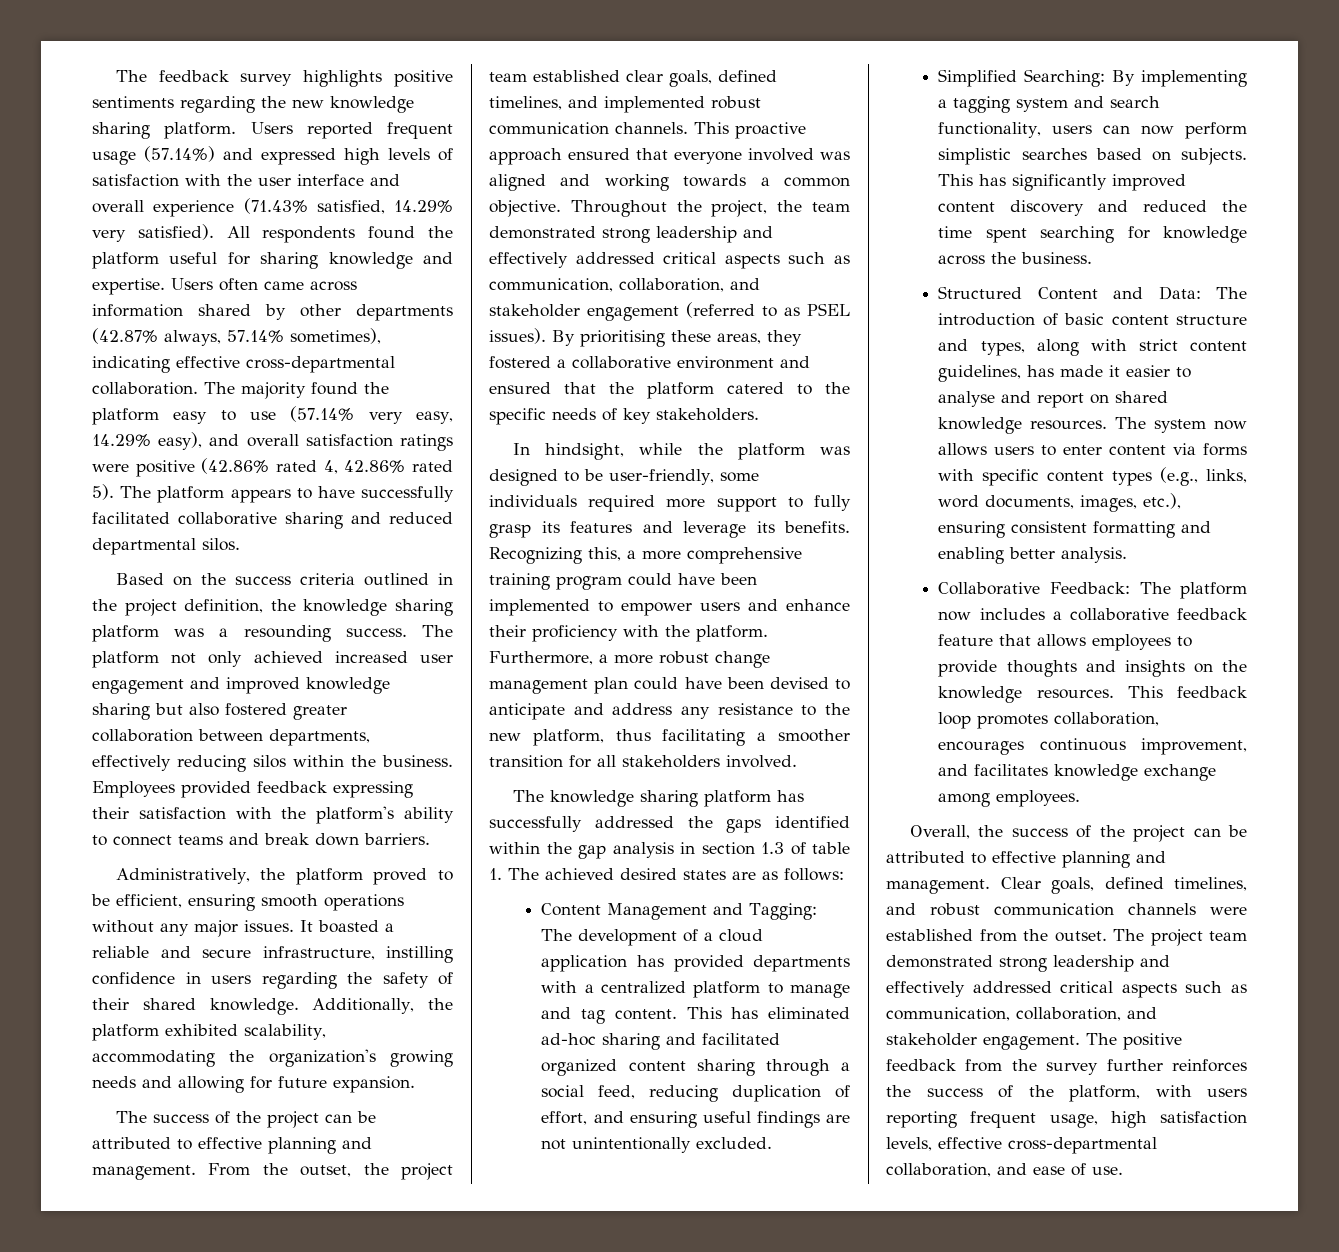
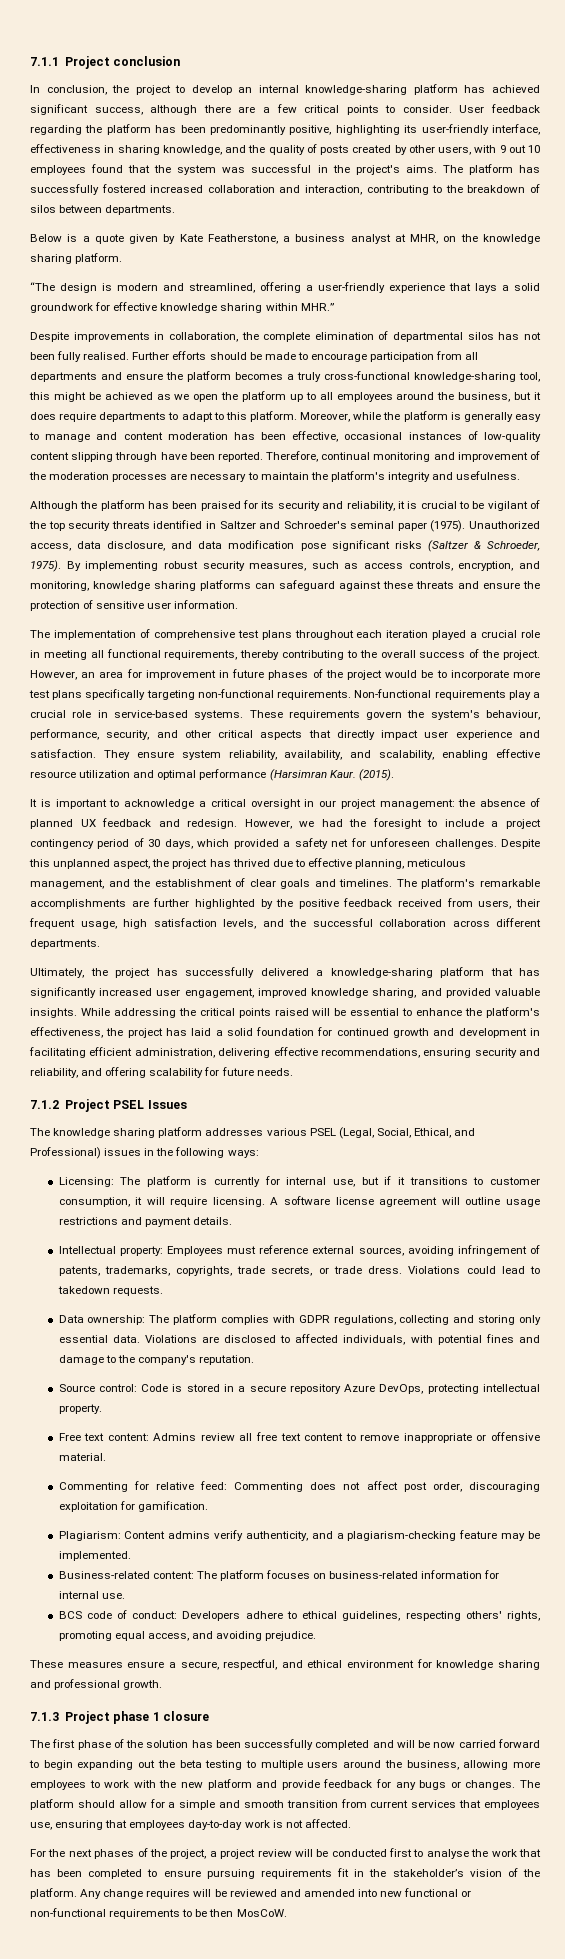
- The feedback survey highlights positive sentiments regarding the new knowledge sharing platform. Users reported frequent usage (57.14%) and expressed high levels of satisfaction with the user interface and overall experience (71.43% satisfied, 14.29% very satisfied). All respondents found the platform useful for sharing knowledge and expertise. Users often came across information shared by other departments (42.87% always, 57.14% sometimes), indicating effective cross-departmental collaboration. The majority found the platform easy to use (57.14% very easy, 14.29% easy), and overall satisfaction ratings were positive (42.86% rated 4, 42.86% rated 5). The platform appears to have successfully facilitated collaborative sharing and reduced departmental silos.
- Based on the success criteria outlined in the project definition, the knowledge sharing platform was a resounding success. The platform not only achieved increased user engagement and improved knowledge sharing but also fostered greater collaboration between departments, effectively reducing silos within the business. Employees provided feedback expressing their satisfaction with the platform's ability to connect teams and break down barriers.
- Administratively, the platform proved to be efficient, ensuring smooth operations without any major issues. It boasted a reliable and secure infrastructure, instilling confidence in users regarding the safety of their shared knowledge. Additionally, the platform exhibited scalability, accommodating the organization's growing needs and allowing for future expansion.
- The success of the project can be attributed to effective planning and management. From the outset, the project team established clear goals, defined timelines, and implemented robust communication channels. This proactive approach ensured that everyone involved was aligned and working towards a common objective. Throughout the project, the team demonstrated strong leadership and effectively addressed critical aspects such as communication, collaboration, and stakeholder engagement (referred to as PSEL issues). By prioritising these areas, they fostered a collaborative environment and ensured that the platform catered to the specific needs of key stakeholders.
- In hindsight, while the platform was designed to be user-friendly, some individuals required more support to fully grasp its features and leverage its benefits. Recognizing this, a more comprehensive training program could have been implemented to empower users and enhance their proficiency with the platform. Furthermore, a more robust change management plan could have been devised to anticipate and address any resistance to the new platform, thus facilitating a smoother transition for all stakeholders involved.
- The knowledge sharing platform has successfully addressed the gaps identified within the gap analysis in section 1.3 of table 1. The achieved desired states are as follows:
- Content Management and Tagging: The development of a cloud application has provided departments with a centralized platform to manage and tag content. This has eliminated ad-hoc sharing and facilitated organized content sharing through a social feed, reducing duplication of effort, and ensuring useful findings are not unintentionally excluded.
- Simplified Searching: By implementing a tagging system and search functionality, users can now perform simplistic searches based on subjects. This has significantly improved content discovery and reduced the time spent searching for knowledge across the business.
- Structured Content and Data: The introduction of basic content structure and types, along with strict content guidelines, has made it easier to analyse and report on shared knowledge resources. The system now allows users to enter content via forms with specific content types (e.g., links, word documents, images, etc.), ensuring consistent formatting and enabling better analysis.
- Collaborative Feedback: The platform now includes a collaborative feedback feature that allows employees to provide thoughts and insights on the knowledge resources. This feedback loop promotes collaboration, encourages continuous improvement, and facilitates knowledge exchange among employees.
- Overall, the success of the project can be attributed to effective planning and management. Clear goals, defined timelines, and robust communication channels were established from the outset. The project team demonstrated strong leadership and effectively addressed critical aspects such as communication, collaboration, and stakeholder engagement. The positive feedback from the survey further reinforces the success of the platform, with users reporting frequent usage, high satisfaction levels, effective cross-departmental collaboration, and ease of use.
+ 7.1.1 Project conclusion
+ In conclusion, the project to develop an internal knowledge-sharing platform has achieved significant success, although there are a few critical points to consider. User feedback regarding the platform has been predominantly positive, highlighting its user-friendly interface, effectiveness in sharing knowledge, and the quality of posts created by other users, with 9 out 10 employees found that the system was successful in the project's aims. The platform has successfully fostered increased collaboration and interaction, contributing to the breakdown of silos between departments.
+ Below is a quote given by Kate Featherstone, a business analyst at MHR, on the knowledge sharing platform.
+ “The design is modern and streamlined, offering a user-friendly experience that lays a solid groundwork for effective knowledge sharing within MHR.”
+ Despite improvements in collaboration, the complete elimination of departmental silos has not been fully realised. Further efforts should be made to encourage participation from all departments and ensure the platform becomes a truly cross-functional knowledge-sharing tool, this might be achieved as we open the platform up to all employees around the business, but it does require departments to adapt to this platform. Moreover, while the platform is generally easy to manage and content moderation has been effective, occasional instances of low-quality content slipping through have been reported. Therefore, continual monitoring and improvement of the moderation processes are necessary to maintain the platform's integrity and usefulness.
+ Although the platform has been praised for its security and reliability, it is crucial to be vigilant of the top security threats identified in Saltzer and Schroeder's seminal paper (1975). Unauthorized access, data disclosure, and data modification pose significant risks (Saltzer & Schroeder, 1975). By implementing robust security measures, such as access controls, encryption, and monitoring, knowledge sharing platforms can safeguard against these threats and ensure the protection of sensitive user information.
+ The implementation of comprehensive test plans throughout each iteration played a crucial role in meeting all functional requirements, thereby contributing to the overall success of the project. However, an area for improvement in future phases of the project would be to incorporate more test plans specifically targeting non-functional requirements. Non-functional requirements play a crucial role in service-based systems. These requirements govern the system's behaviour, performance, security, and other critical aspects that directly impact user experience and satisfaction. They ensure system reliability, availability, and scalability, enabling effective resource utilization and optimal performance (Harsimran Kaur. (2015).
+ It is important to acknowledge a critical oversight in our project management: the absence of planned UX feedback and redesign. However, we had the foresight to include a project contingency period of 30 days, which provided a safety net for unforeseen challenges. Despite this unplanned aspect, the project has thrived due to effective planning, meticulous management, and the establishment of clear goals and timelines. The platform's remarkable accomplishments are further highlighted by the positive feedback received from users, their frequent usage, high satisfaction levels, and the successful collaboration across different departments.
+ Ultimately, the project has successfully delivered a knowledge-sharing platform that has significantly increased user engagement, improved knowledge sharing, and provided valuable insights. While addressing the critical points raised will be essential to enhance the platform's effectiveness, the project has laid a solid foundation for continued growth and development in facilitating efficient administration, delivering effective recommendations, ensuring security and reliability, and offering scalability for future needs.
+ 7.1.2 Project PSEL Issues
+ The knowledge sharing platform addresses various PSEL (Legal, Social, Ethical, and Professional) issues in the following ways:
+ Licensing: The platform is currently for internal use, but if it transitions to customer consumption, it will require licensing. A software license agreement will outline usage restrictions and payment details.
+ Intellectual property: Employees must reference external sources, avoiding infringement of patents, trademarks, copyrights, trade secrets, or trade dress. Violations could lead to takedown requests.
+ Data ownership: The platform complies with GDPR regulations, collecting and storing only essential data. Violations are disclosed to affected individuals, with potential fines and damage to the company's reputation.
+ Source control: Code is stored in a secure repository Azure DevOps, protecting intellectual property.
+ Free text content: Admins review all free text content to remove inappropriate or offensive material.
+ Commenting for relative feed: Commenting does not affect post order, discouraging exploitation for gamification.
+ Plagiarism: Content admins verify authenticity, and a plagiarism-checking feature may be implemented.
+ Business-related content: The platform focuses on business-related information for internal use.
+ BCS code of conduct: Developers adhere to ethical guidelines, respecting others' rights, promoting equal access, and avoiding prejudice.
+ These measures ensure a secure, respectful, and ethical environment for knowledge sharing and professional growth.
+ 7.1.3 Project phase 1 closure
+ The first phase of the solution has been successfully completed and will be now carried forward to begin expanding out the beta testing to multiple users around the business, allowing more employees to work with the new platform and provide feedback for any bugs or changes. The platform should allow for a simple and smooth transition from current services that employees use, ensuring that employees day-to-day work is not affected.
+ For the next phases of the project, a project review will be conducted first to analyse the work that has been completed to ensure pursuing requirements fit in the stakeholder’s vision of the platform. Any change requires will be reviewed and amended into new functional or non-functional requirements to be then MosCoW.

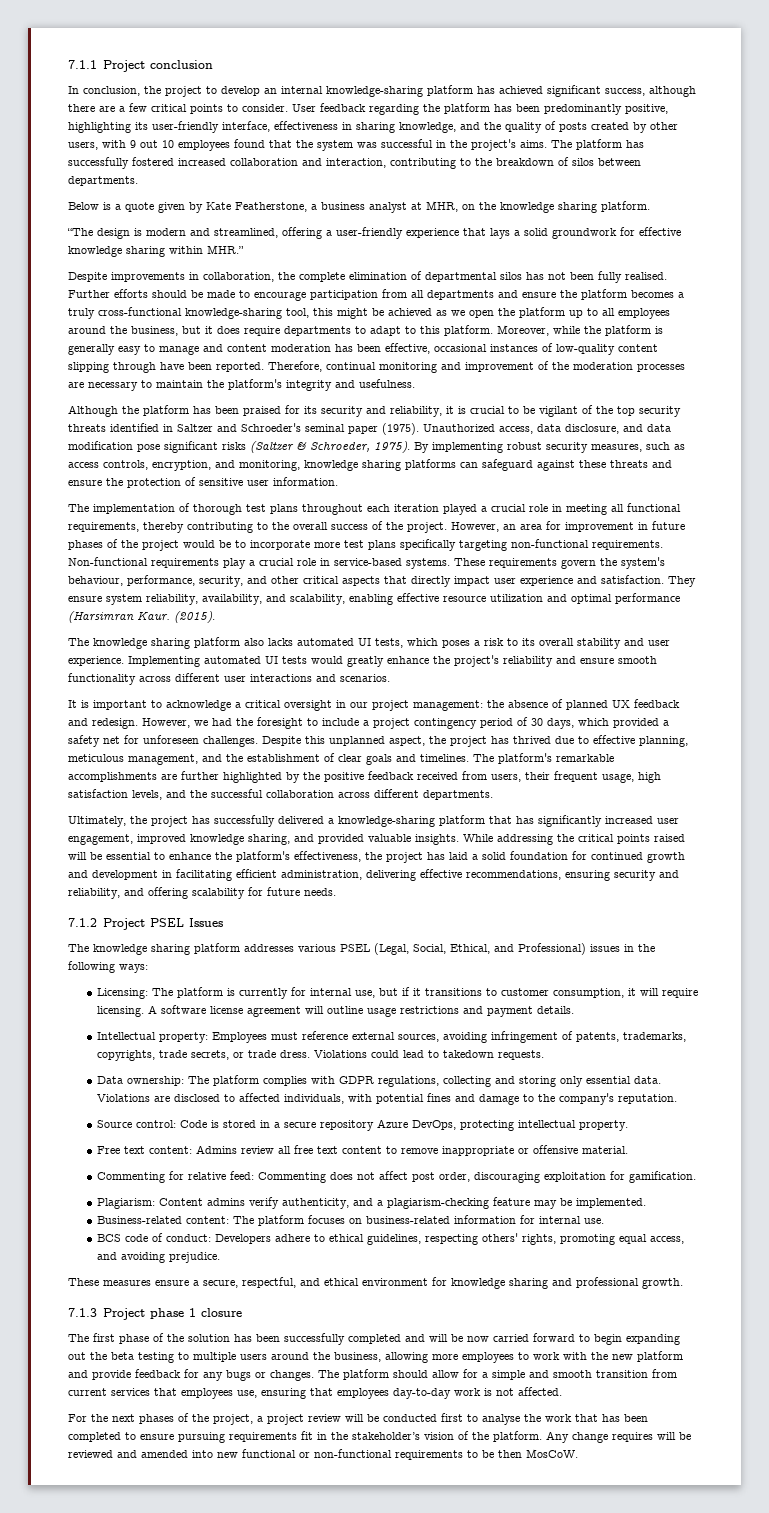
- The implementation of comprehensive test plans throughout each iteration played a crucial role in meeting all functional requirements, thereby contributing to the overall success of the project.
+ The implementation of thorough test plans throughout each iteration played a crucial role in meeting all functional requirements, thereby contributing to the overall success of the project.
+ The knowledge sharing platform also lacks automated UI tests, which poses a risk to its overall stability and user experience. Implementing automated UI tests would greatly enhance the project's reliability and ensure smooth functionality across different user interactions and scenarios.

